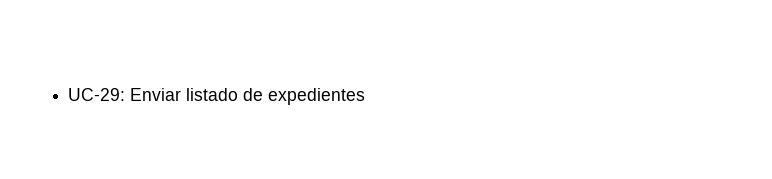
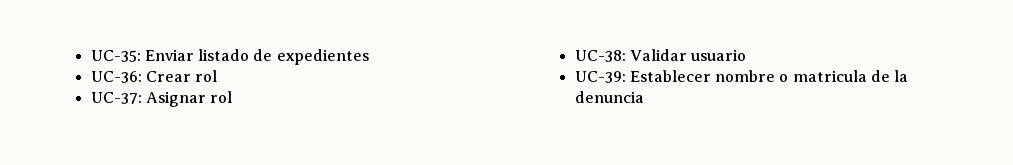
- UC-29: Enviar listado de expedientes
+ UC-35: Enviar listado de expedientes
+ UC-36: Crear rol
+ UC-37: Asignar rol
+ UC-38: Validar usuario
+ UC-39: Establecer nombre o matricula de la denuncia

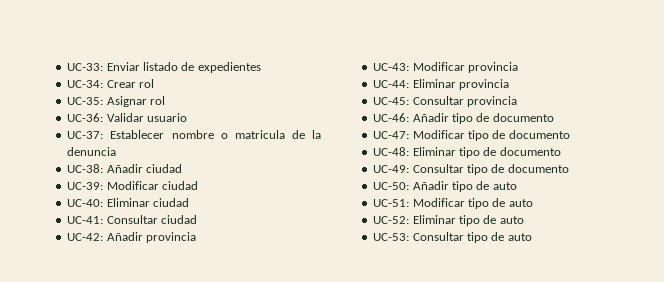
- UC-35: Enviar listado de expedientes
+ UC-33: Enviar listado de expedientes
- UC-36: Crear rol
+ UC-34: Crear rol
- UC-37: Asignar rol
+ UC-35: Asignar rol
- UC-38: Validar usuario
+ UC-36: Validar usuario
- UC-39: Establecer nombre o matricula de la denuncia
+ UC-37: Establecer nombre o matricula de la denuncia
+ UC-38: Añadir ciudad
+ UC-39: Modificar ciudad
+ UC-40: Eliminar ciudad
+ UC-41: Consultar ciudad
+ UC-42: Añadir provincia
+ UC-43: Modificar provincia
+ UC-44: Eliminar provincia
+ UC-45: Consultar provincia
+ UC-46: Añadir tipo de documento
+ UC-47: Modificar tipo de documento
+ UC-48: Eliminar tipo de documento
+ UC-49: Consultar tipo de documento
+ UC-50: Añadir tipo de auto
+ UC-51: Modificar tipo de auto
+ UC-52: Eliminar tipo de auto
+ UC-53: Consultar tipo de auto

